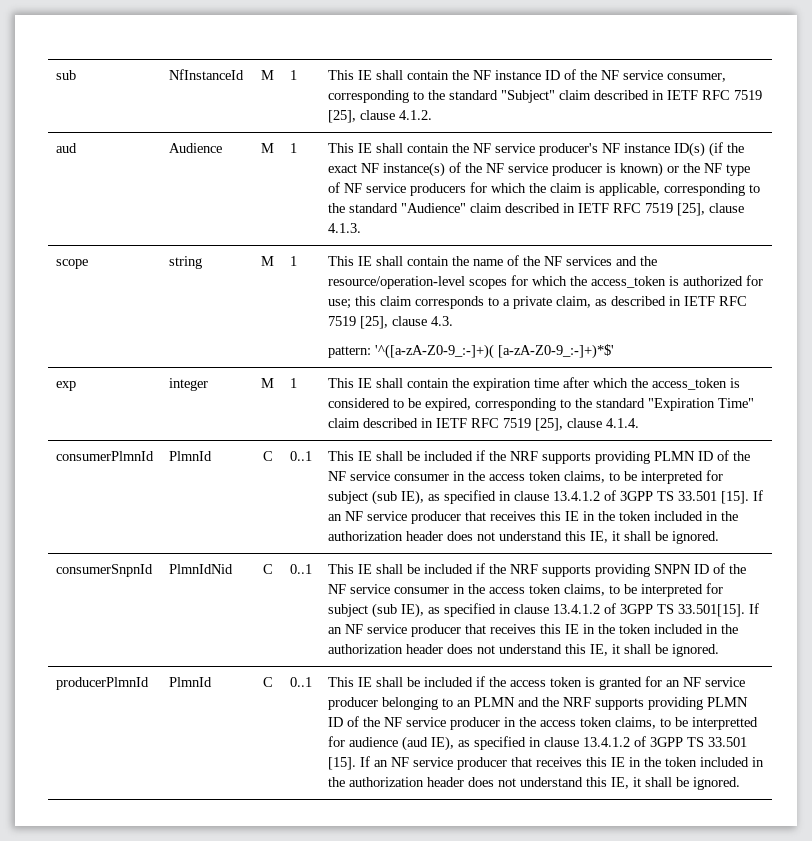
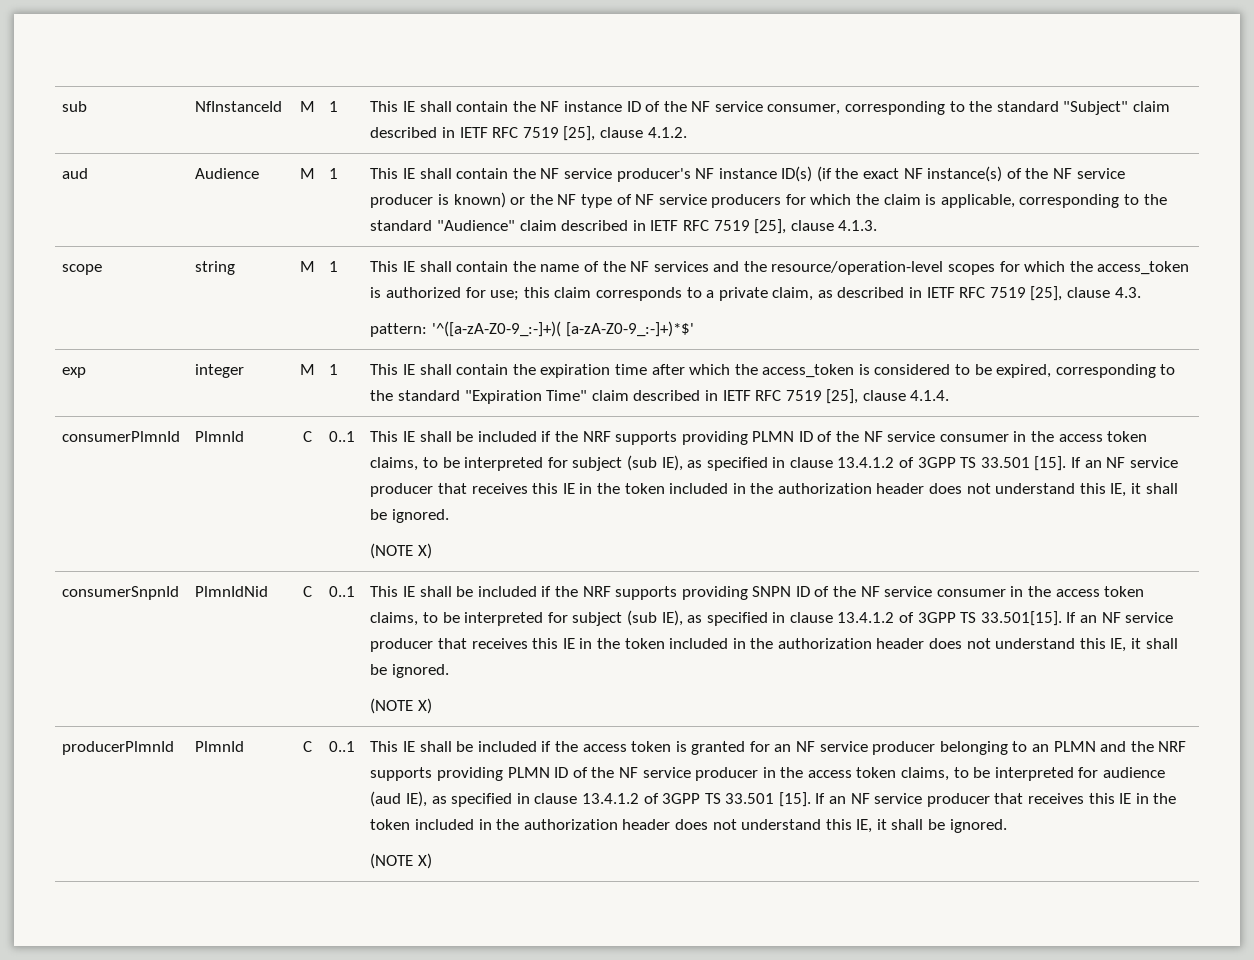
  This IE shall be included if the NRF supports providing PLMN ID of the NF service consumer in the access token claims, to be interpreted for subject (sub IE), as specified in clause 13.4.1.2 of 3GPP TS 33.501 [15]. If an NF service producer that receives this IE in the token included in the authorization header does not understand this IE, it shall be ignored.
+ (NOTE X)
  This IE shall be included if the NRF supports providing SNPN ID of the NF service consumer in the access token claims, to be interpreted for subject (sub IE), as specified in clause 13.4.1.2 of 3GPP TS 33.501[15]. If an NF service producer that receives this IE in the token included in the authorization header does not understand this IE, it shall be ignored.
+ (NOTE X)
- This IE shall be included if the access token is granted for an NF service producer belonging to an PLMN and the NRF supports providing PLMN ID of the NF service producer in the access token claims, to be interpretted for audience (aud IE), as specified in clause 13.4.1.2 of 3GPP TS 33.501 [15]. If an NF service producer that receives this IE in the token included in the authorization header does not understand this IE, it shall be ignored.
+ This IE shall be included if the access token is granted for an NF service producer belonging to an PLMN and the NRF supports providing PLMN ID of the NF service producer in the access token claims, to be interpreted for audience (aud IE), as specified in clause 13.4.1.2 of 3GPP TS 33.501 [15]. If an NF service producer that receives this IE in the token included in the authorization header does not understand this IE, it shall be ignored.
+ (NOTE X)

